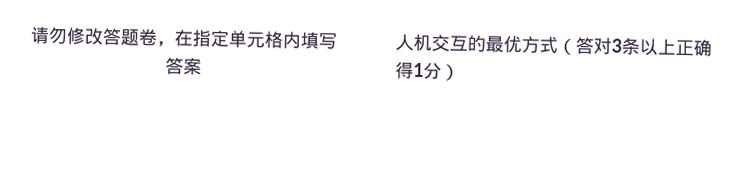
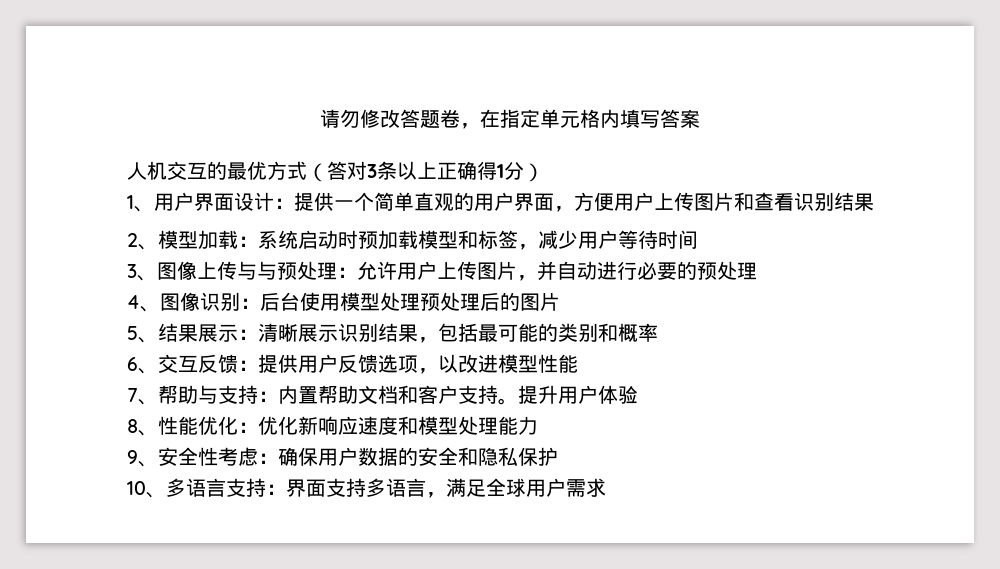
+ 1、用户界面设计：提供一个简单直观的用户界面，方便用户上传图片和查看识别结果
+ 2、模型加载：系统启动时预加载模型和标签，减少用户等待时间
+ 3、图像上传与与预处理：允许用户上传图片，并自动进行必要的预处理
+ 4、图像识别：后台使用模型处理预处理后的图片
+ 5、结果展示：清晰展示识别结果，包括最可能的类别和概率
+ 6、交互反馈：提供用户反馈选项，以改进模型性能
+ 7、帮助与支持：内置帮助文档和客户支持。提升用户体验
+ 8、性能优化：优化新响应速度和模型处理能力
+ 9、安全性考虑：确保用户数据的安全和隐私保护
+ 10、多语言支持：界面支持多语言，满足全球用户需求

